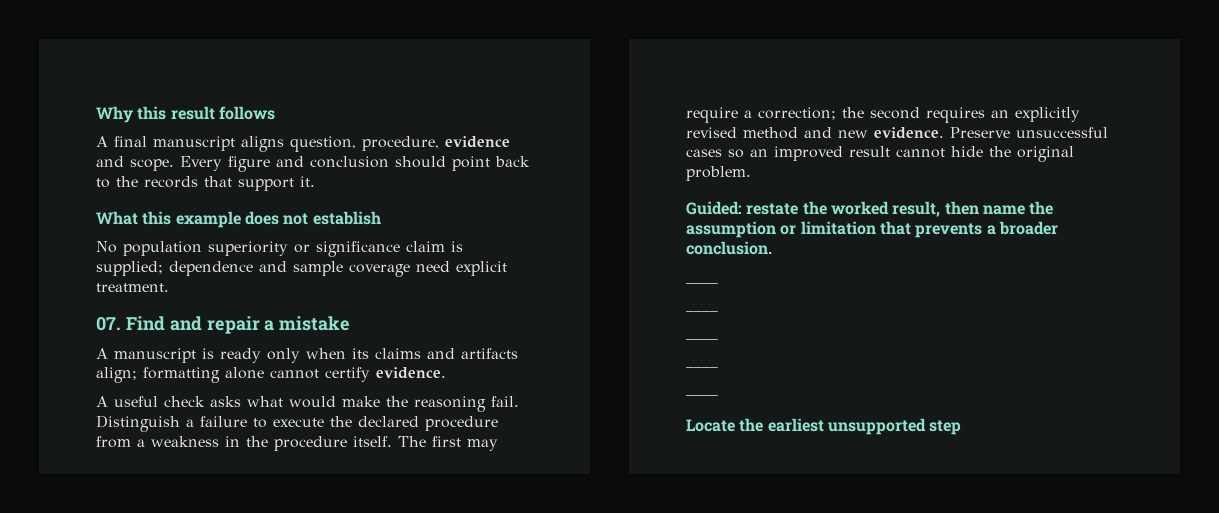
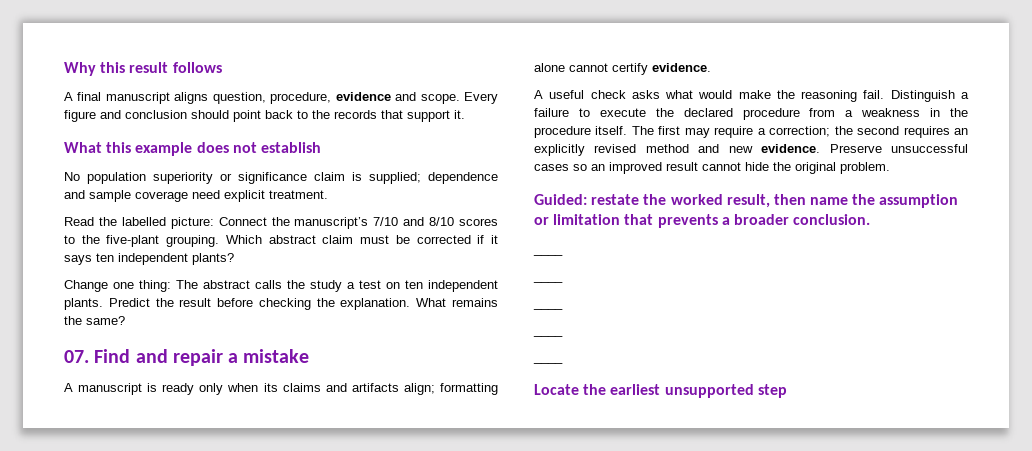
+ Read the labelled picture: Connect the manuscript’s 7/10 and 8/10 scores to the five-plant grouping. Which abstract claim must be corrected if it says ten independent plants?
+ Change one thing: The abstract calls the study a test on ten independent plants. Predict the result before checking the explanation. What remains the same?

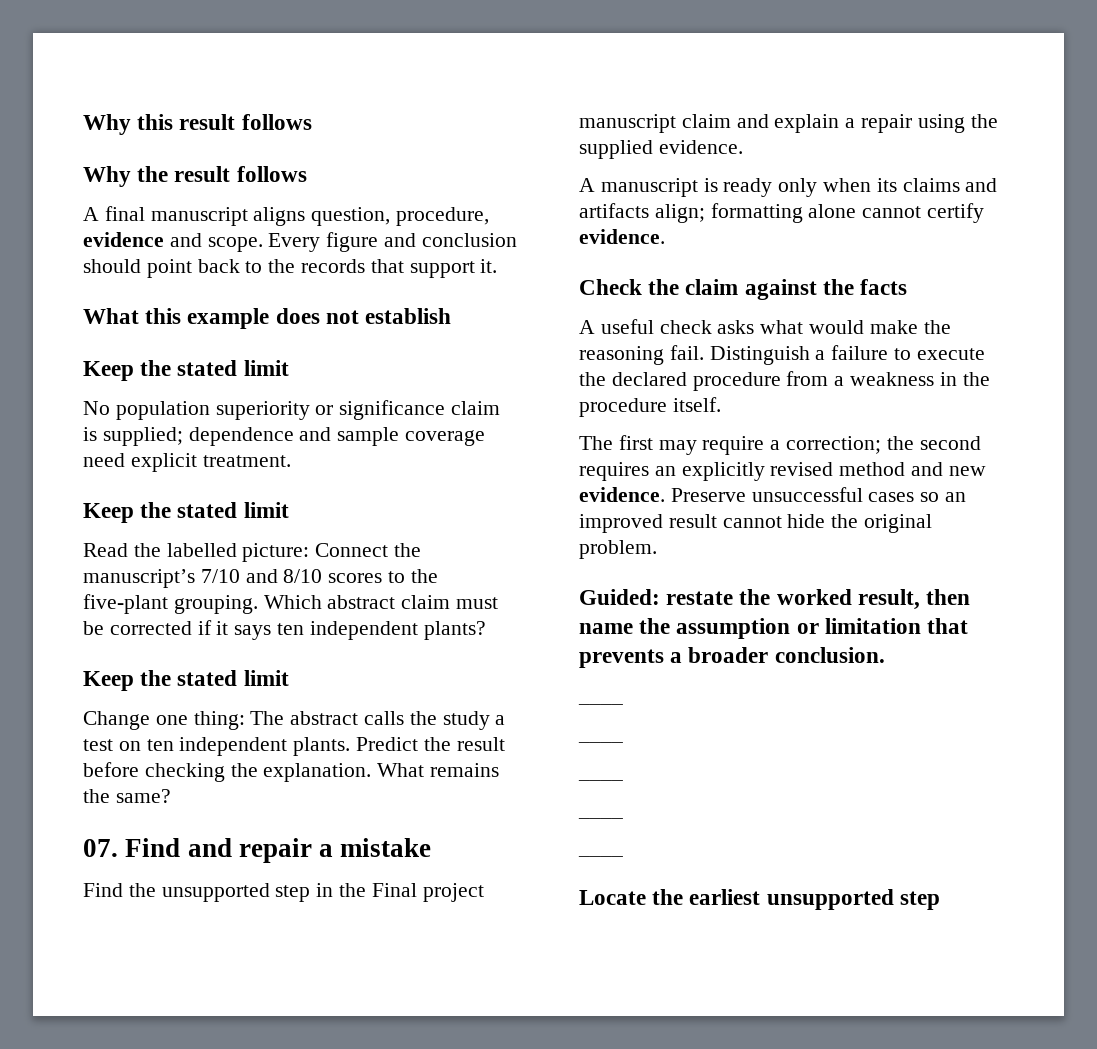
+ Why the result follows
  What this example does not establish
+ Keep the stated limit
  No population superiority or significance claim is supplied; dependence and sample coverage need explicit treatment.
+ Keep the stated limit
  Which abstract claim must be corrected if it says ten independent plants?
+ Keep the stated limit
+ Find the unsupported step in the Final project manuscript claim and explain a repair using the supplied evidence.
+ Check the claim against the facts
- Distinguish a failure to execute the declared procedure from a weakness in the procedure itself. The first may require a correction; the second requires an explicitly revised method and new evidence.
+ Distinguish a failure to execute the declared procedure from a weakness in the procedure itself.
+ The first may require a correction; the second requires an explicitly revised method and new evidence.

